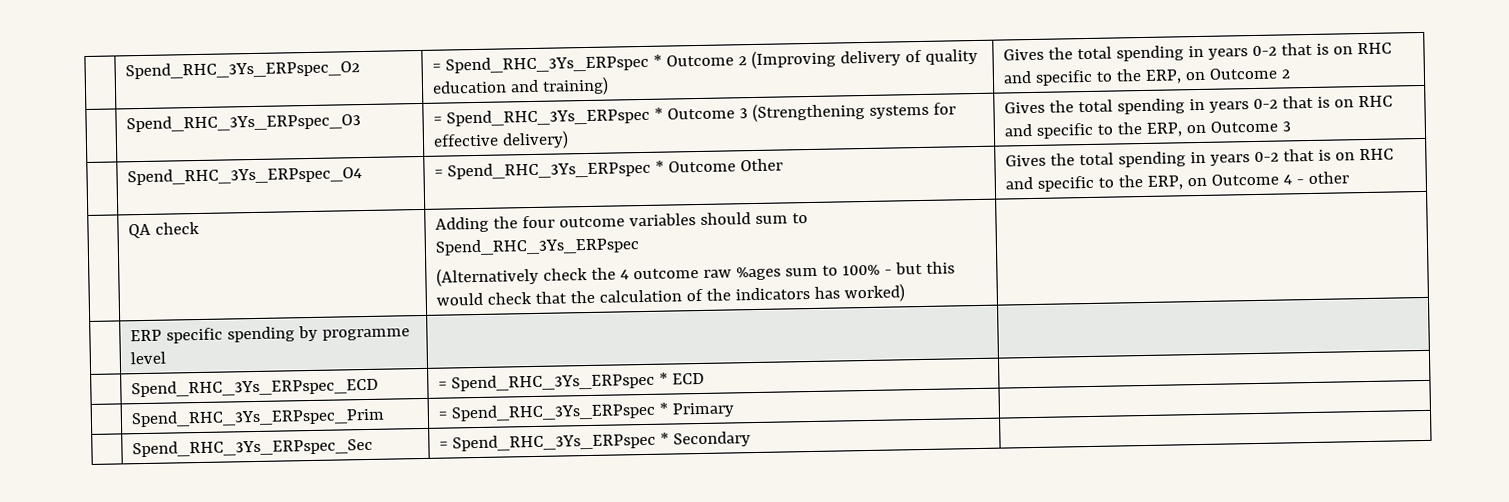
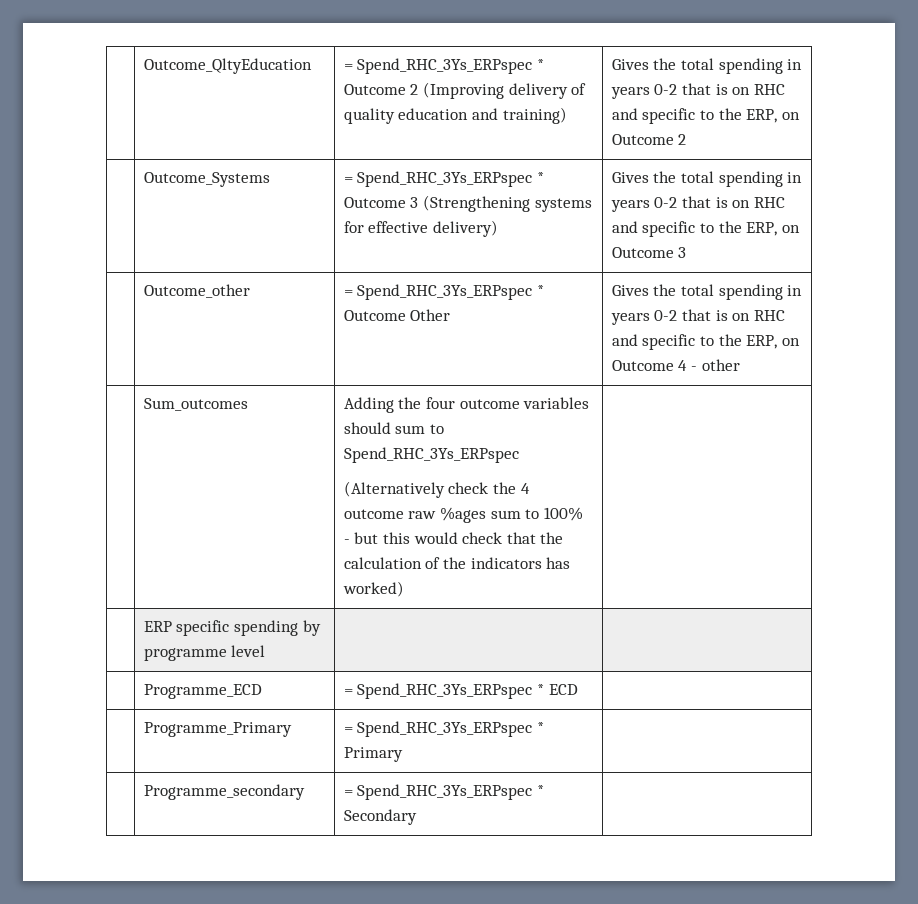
- | Spend_RHC_3Ys_ERPspec_O2 | = Spend_RHC_3Ys_ERPspec * Outcome 2 (Improving delivery of quality education and training) | Gives the total spending in years 0-2 that is on RHC and specific to the ERP, on Outcome 2
+ | Outcome_QltyEducation | = Spend_RHC_3Ys_ERPspec * Outcome 2 (Improving delivery of quality education and training) | Gives the total spending in years 0-2 that is on RHC and specific to the ERP, on Outcome 2
- | Spend_RHC_3Ys_ERPspec_O3 | = Spend_RHC_3Ys_ERPspec * Outcome 3 (Strengthening systems for effective delivery) | Gives the total spending in years 0-2 that is on RHC and specific to the ERP, on Outcome 3
+ | Outcome_Systems | = Spend_RHC_3Ys_ERPspec * Outcome 3 (Strengthening systems for effective delivery) | Gives the total spending in years 0-2 that is on RHC and specific to the ERP, on Outcome 3
- | Spend_RHC_3Ys_ERPspec_O4 | = Spend_RHC_3Ys_ERPspec * Outcome Other | Gives the total spending in years 0-2 that is on RHC and specific to the ERP, on Outcome 4 - other
+ | Outcome_other | = Spend_RHC_3Ys_ERPspec * Outcome Other | Gives the total spending in years 0-2 that is on RHC and specific to the ERP, on Outcome 4 - other
- | QA check | Adding the four outcome variables should sum to Spend_RHC_3Ys_ERPspec
+ | Sum_outcomes | Adding the four outcome variables should sum to Spend_RHC_3Ys_ERPspec
- | Spend_RHC_3Ys_ERPspec_ECD | = Spend_RHC_3Ys_ERPspec * ECD |
+ | Programme_ECD | = Spend_RHC_3Ys_ERPspec * ECD |
- | Spend_RHC_3Ys_ERPspec_Prim | = Spend_RHC_3Ys_ERPspec * Primary |
+ | Programme_Primary | = Spend_RHC_3Ys_ERPspec * Primary |
- | Spend_RHC_3Ys_ERPspec_Sec | = Spend_RHC_3Ys_ERPspec * Secondary |
+ | Programme_secondary | = Spend_RHC_3Ys_ERPspec * Secondary |

